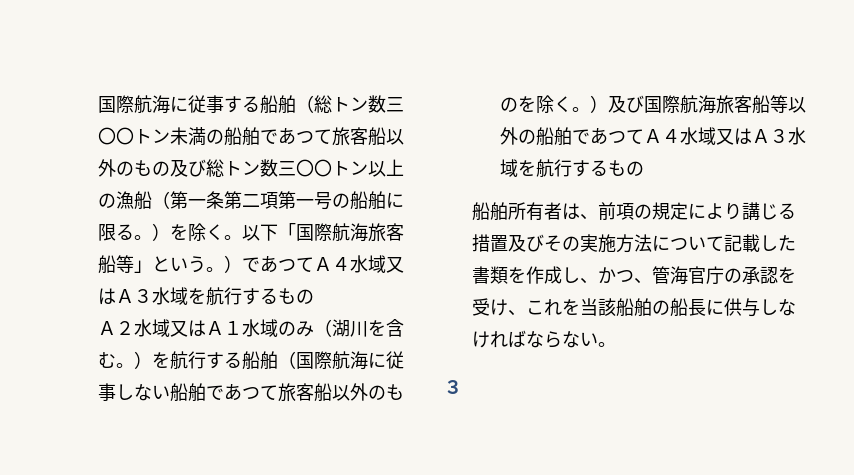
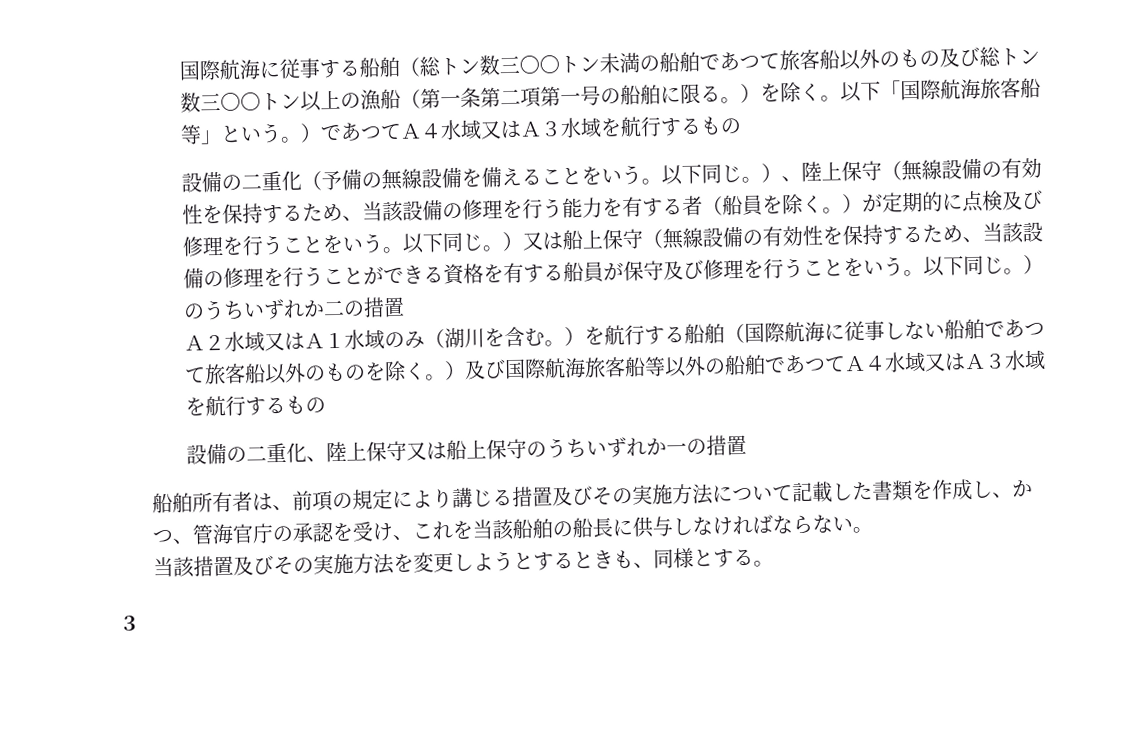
+ 設備の二重化（予備の無線設備を備えることをいう。以下同じ。）、陸上保守（無線設備の有効性を保持するため、当該設備の修理を行う能力を有する者（船員を除く。）が定期的に点検及び修理を行うことをいう。以下同じ。）又は船上保守（無線設備の有効性を保持するため、当該設備の修理を行うことができる資格を有する船員が保守及び修理を行うことをいう。以下同じ。）のうちいずれか二の措置
+ 設備の二重化、陸上保守又は船上保守のうちいずれか一の措置
+ 当該措置及びその実施方法を変更しようとするときも、同様とする。

